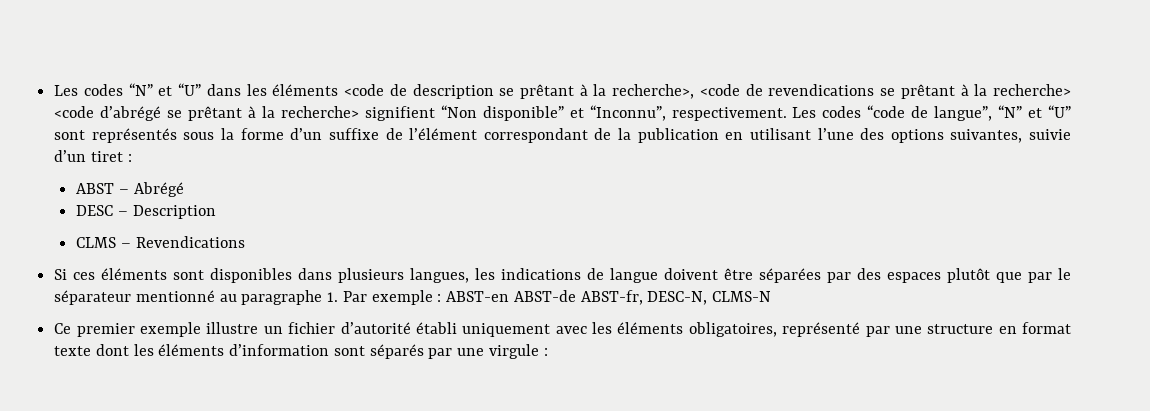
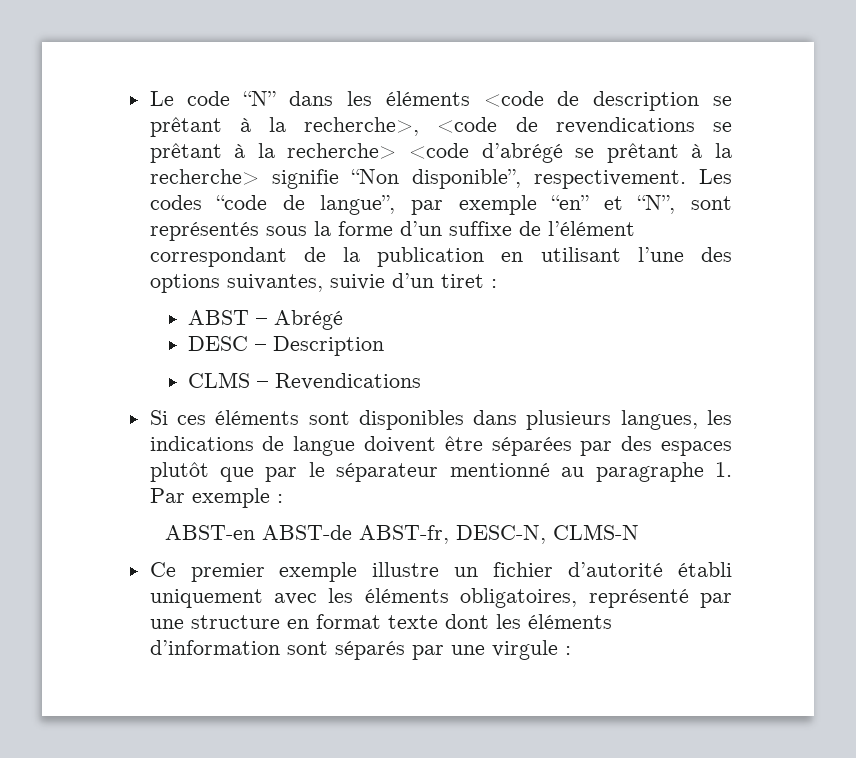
- Les codes “N” et “U” dans les éléments <code de description se prêtant à la recherche>, <code de revendications se prêtant à la recherche> <code d’abrégé se prêtant à la recherche> signifient “Non disponible” et “Inconnu”, respectivement.
+ Le code “N” dans les éléments <code de description se prêtant à la recherche>, <code de revendications se prêtant à la recherche> <code d’abrégé se prêtant à la recherche> signifie “Non disponible”, respectivement.
- Les codes “code de langue”, “N” et “U” sont représentés sous la forme d’un suffixe de l’élément correspondant de la publication en utilisant l’une des options suivantes, suivie d’un tiret :
+ Les codes “code de langue”, par exemple “en” et “N”, sont représentés sous la forme d’un suffixe de l’élément correspondant de la publication en utilisant l’une des options suivantes, suivie d’un tiret :
- Si ces éléments sont disponibles dans plusieurs langues, les indications de langue doivent être séparées par des espaces plutôt que par le séparateur mentionné au paragraphe 1. Par exemple : ABST-en ABST-de ABST-fr, DESC-N, CLMS-N
+ Si ces éléments sont disponibles dans plusieurs langues, les indications de langue doivent être séparées par des espaces plutôt que par le séparateur mentionné au paragraphe 1. Par exemple :
+ ABST-en ABST-de ABST-fr, DESC-N, CLMS-N

